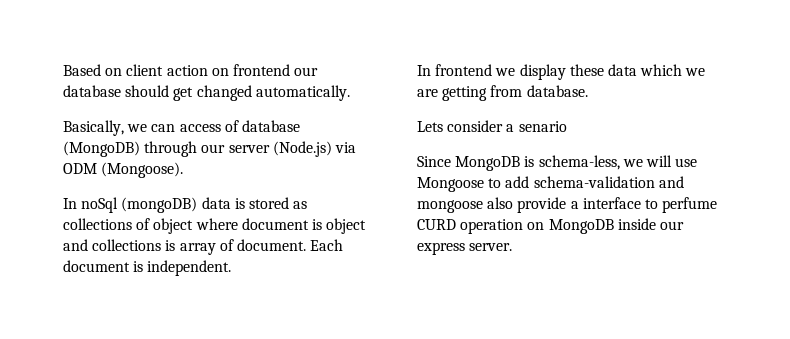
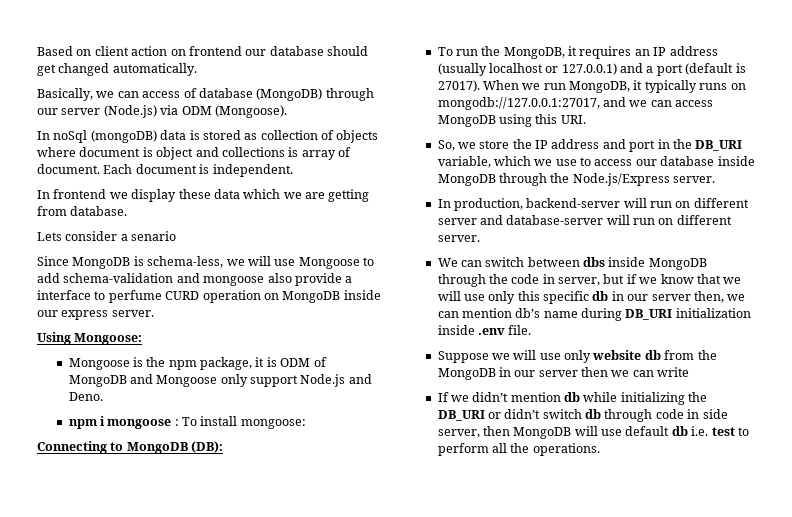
- In noSql (mongoDB) data is stored as collections of object where document is object and collections is array of document.
+ In noSql (mongoDB) data is stored as collection of objects where document is object and collections is array of document.
+ Using Mongoose:
+ Mongoose is the npm package, it is ODM of MongoDB and Mongoose only support Node.js and Deno.
+ npm i mongoose : To install mongoose:
+ Connecting to MongoDB (DB):
+ To run the MongoDB, it requires an IP address (usually localhost or 127.0.0.1) and a port (default is 27017). When we run MongoDB, it typically runs on mongodb://127.0.0.1:27017, and we can access MongoDB using this URI.
+ So, we store the IP address and port in the DB_URI variable, which we use to access our database inside MongoDB through the Node.js/Express server.
+ In production, backend-server will run on different server and database-server will run on different server.
+ We can switch between dbs inside MongoDB through the code in server, but if we know that we will use only this specific db in our server then, we can mention db’s name during DB_URI initialization inside .env file.
+ Suppose we will use only website db from the MongoDB in our server then we can write
+ If we didn’t mention db while initializing the DB_URI or didn’t switch db through code in side server, then MongoDB will use default db i.e. test to perform all the operations.

